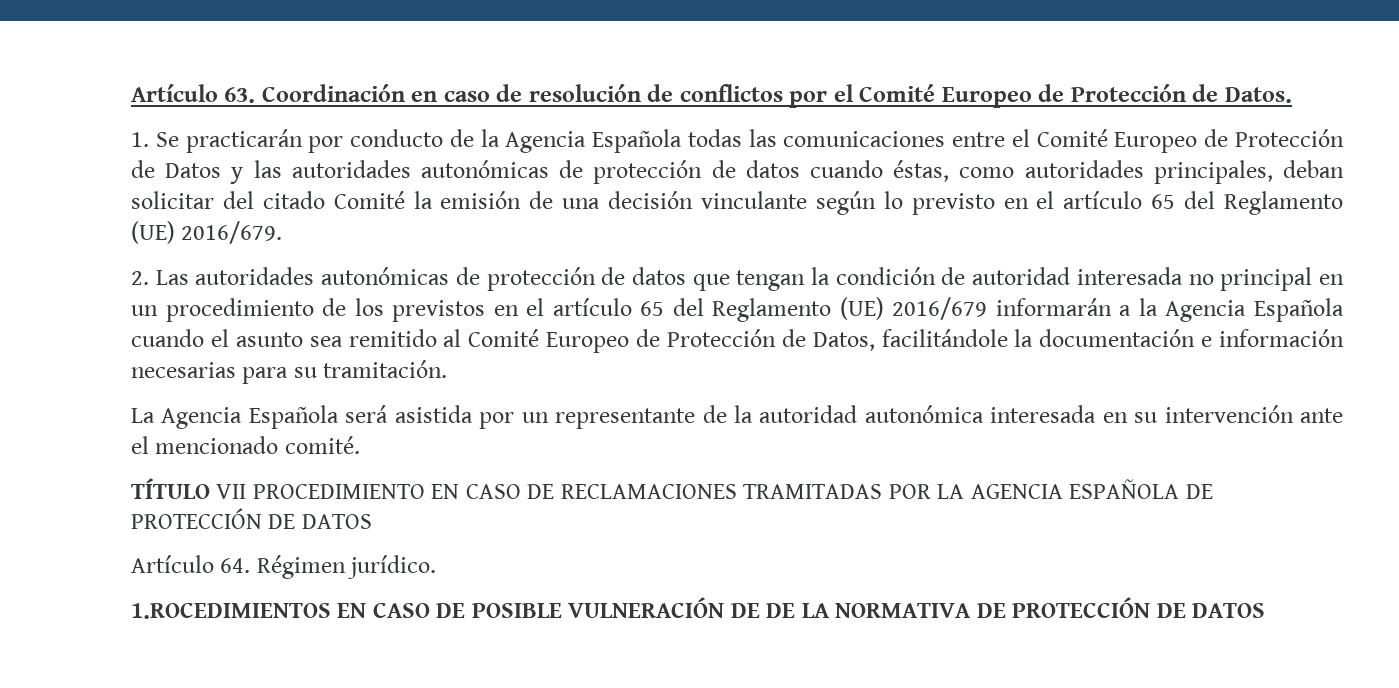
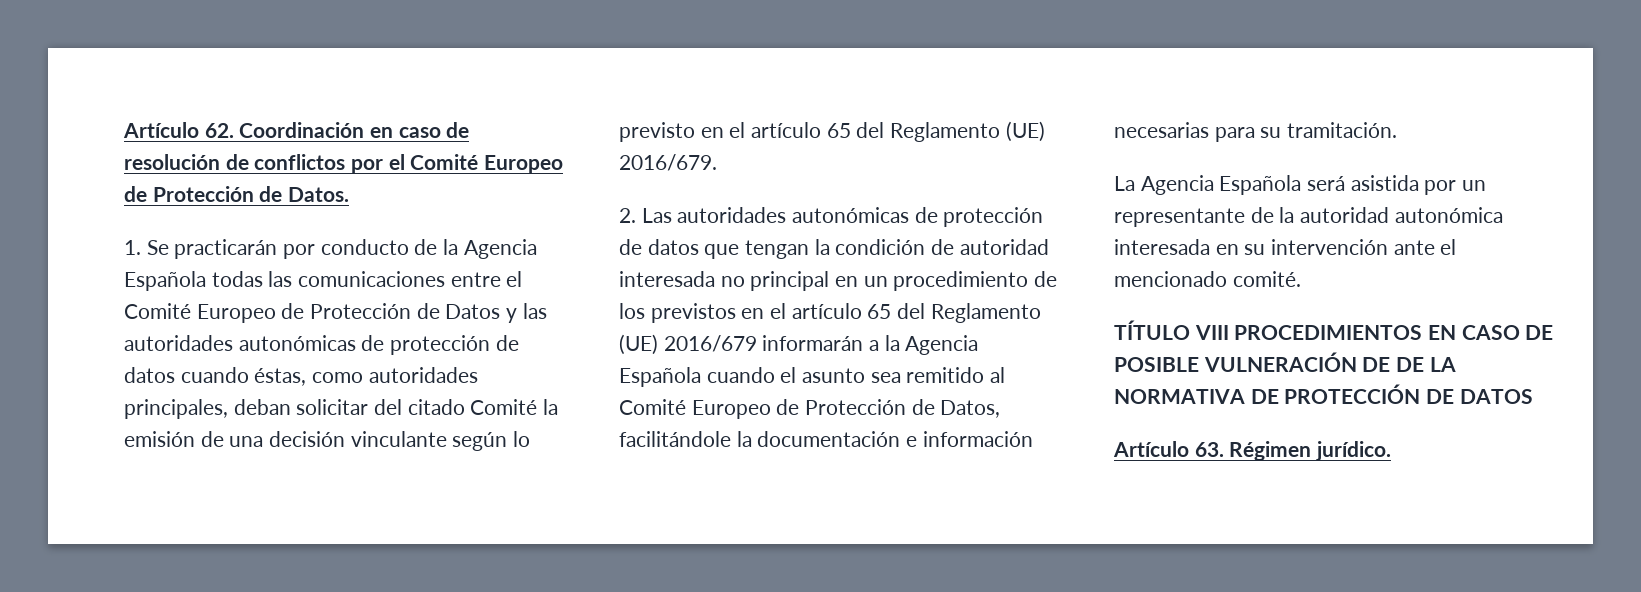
- Artículo 63. Coordinación en caso de resolución de conflictos por el Comité Europeo de Protección de Datos.
+ Artículo 62. Coordinación en caso de resolución de conflictos por el Comité Europeo de Protección de Datos.
- TÍTULO VII PROCEDIMIENTO EN CASO DE RECLAMACIONES TRAMITADAS POR LA AGENCIA ESPAÑOLA DE PROTECCIÓN DE DATOS
- Artículo 64. Régimen jurídico.
- 1.ROCEDIMIENTOS EN CASO DE POSIBLE VULNERACIÓN DE DE LA NORMATIVA DE PROTECCIÓN DE DATOS
+ TÍTULO VIII PROCEDIMIENTOS EN CASO DE POSIBLE VULNERACIÓN DE DE LA NORMATIVA DE PROTECCIÓN DE DATOS
+ Artículo 63. Régimen jurídico.

